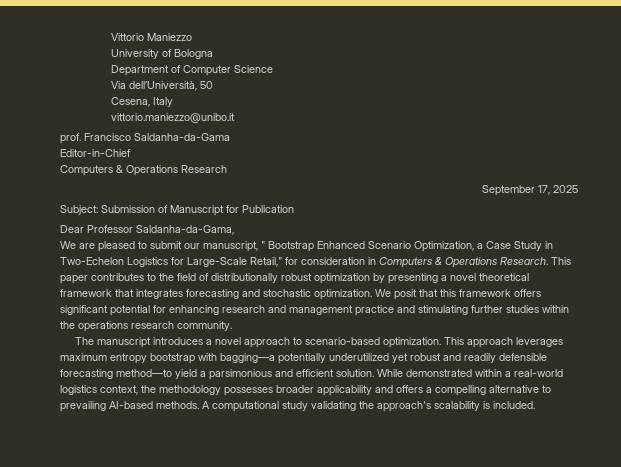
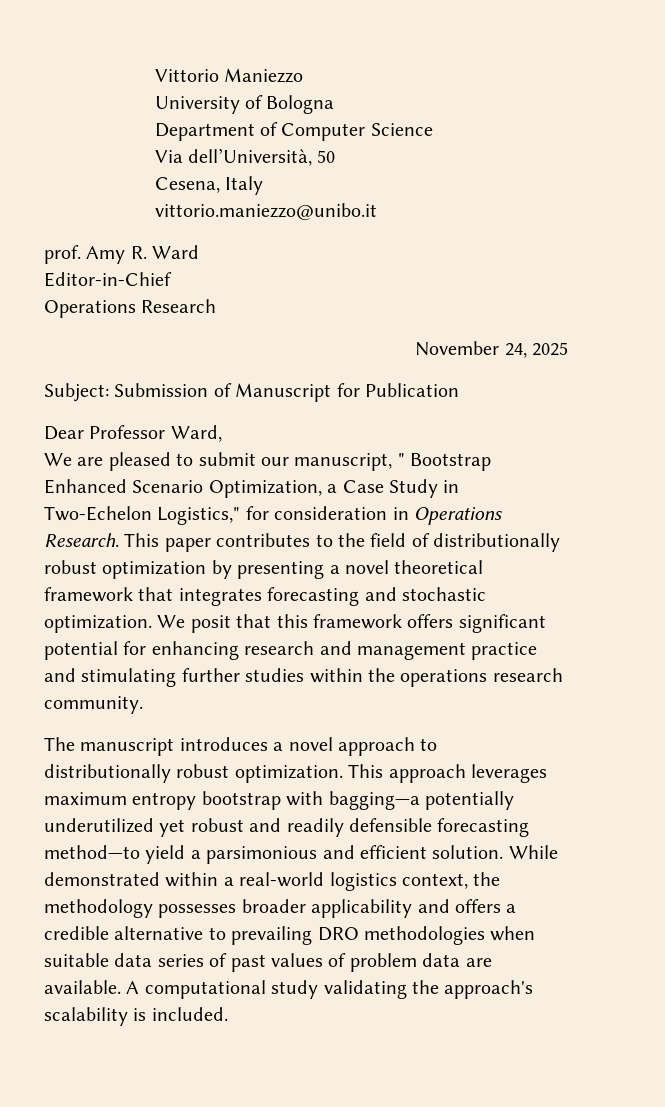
- prof. Francisco Saldanha-da-Gama
+ prof. Amy R. Ward
- Computers & Operations Research
+ Operations Research
- September 17, 2025
+ November 24, 2025
- Dear Professor Saldanha-da-Gama,
+ Dear Professor Ward,
- We are pleased to submit our manuscript, " Bootstrap Enhanced Scenario Optimization, a Case Study in Two-Echelon Logistics for Large-Scale Retail," for consideration in Computers & Operations Research.
+ We are pleased to submit our manuscript, " Bootstrap Enhanced Scenario Optimization, a Case Study in Two-Echelon Logistics," for consideration in Operations Research.
- The manuscript introduces a novel approach to scenario-based optimization.
+ The manuscript introduces a novel approach to distributionally robust optimization.
- While demonstrated within a real-world logistics context, the methodology possesses broader applicability and offers a compelling alternative to prevailing AI-based methods.
+ While demonstrated within a real-world logistics context, the methodology possesses broader applicability and offers a credible alternative to prevailing DRO methodologies when suitable data series of past values of problem data are available.

